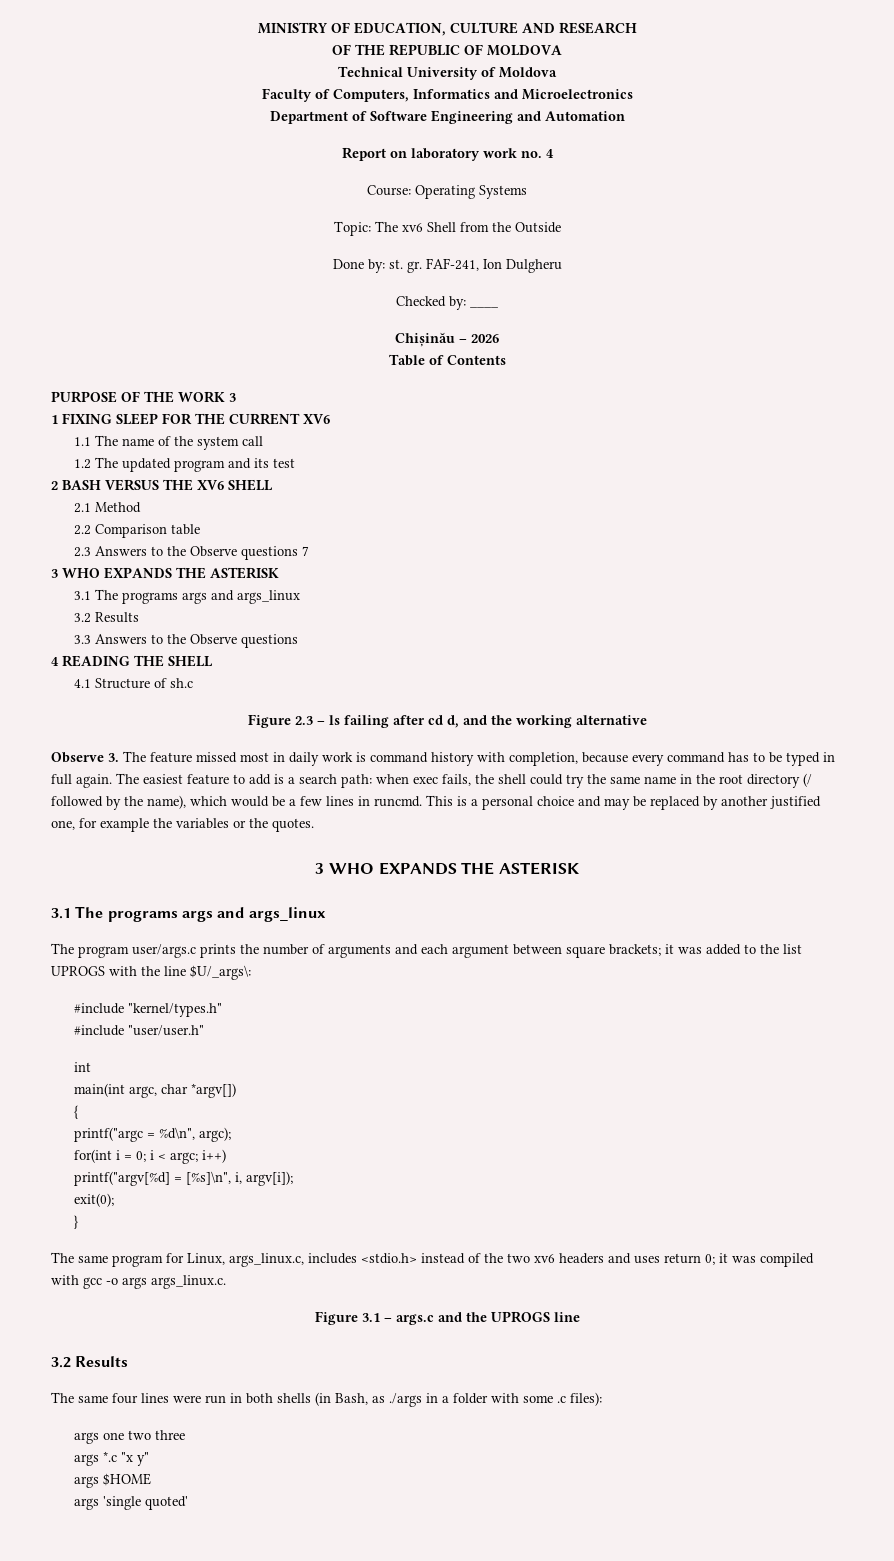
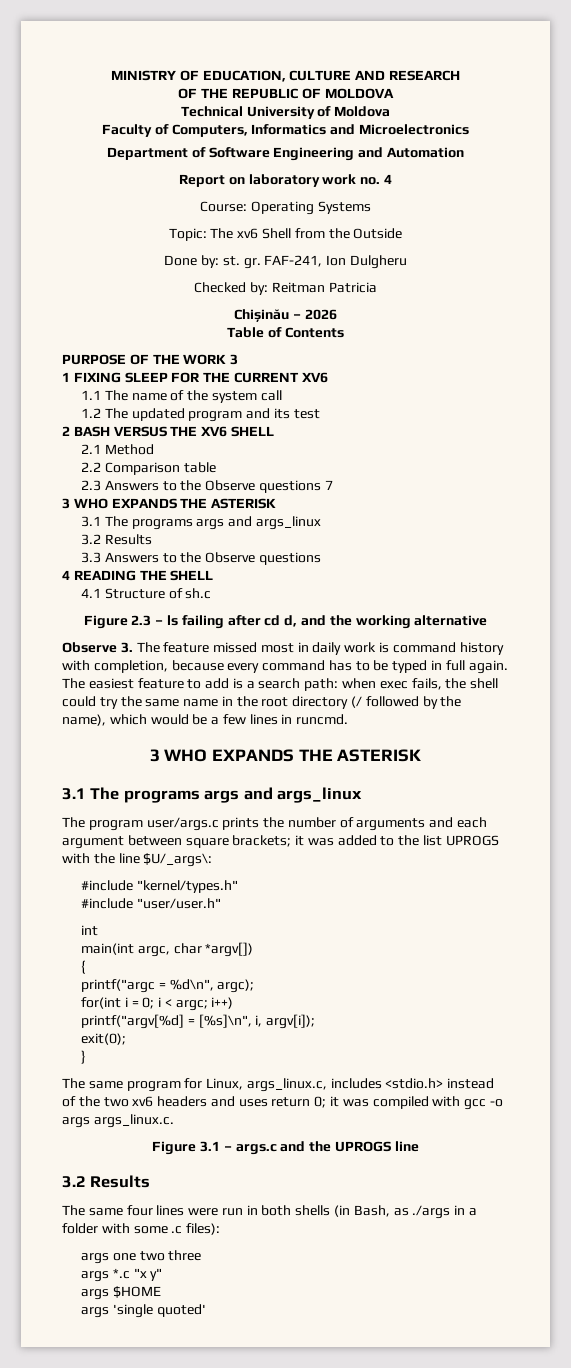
- Checked by: ____
+ Checked by: Reitman Patricia
- This is a personal choice and may be replaced by another justified one, for example the variables or the quotes.

